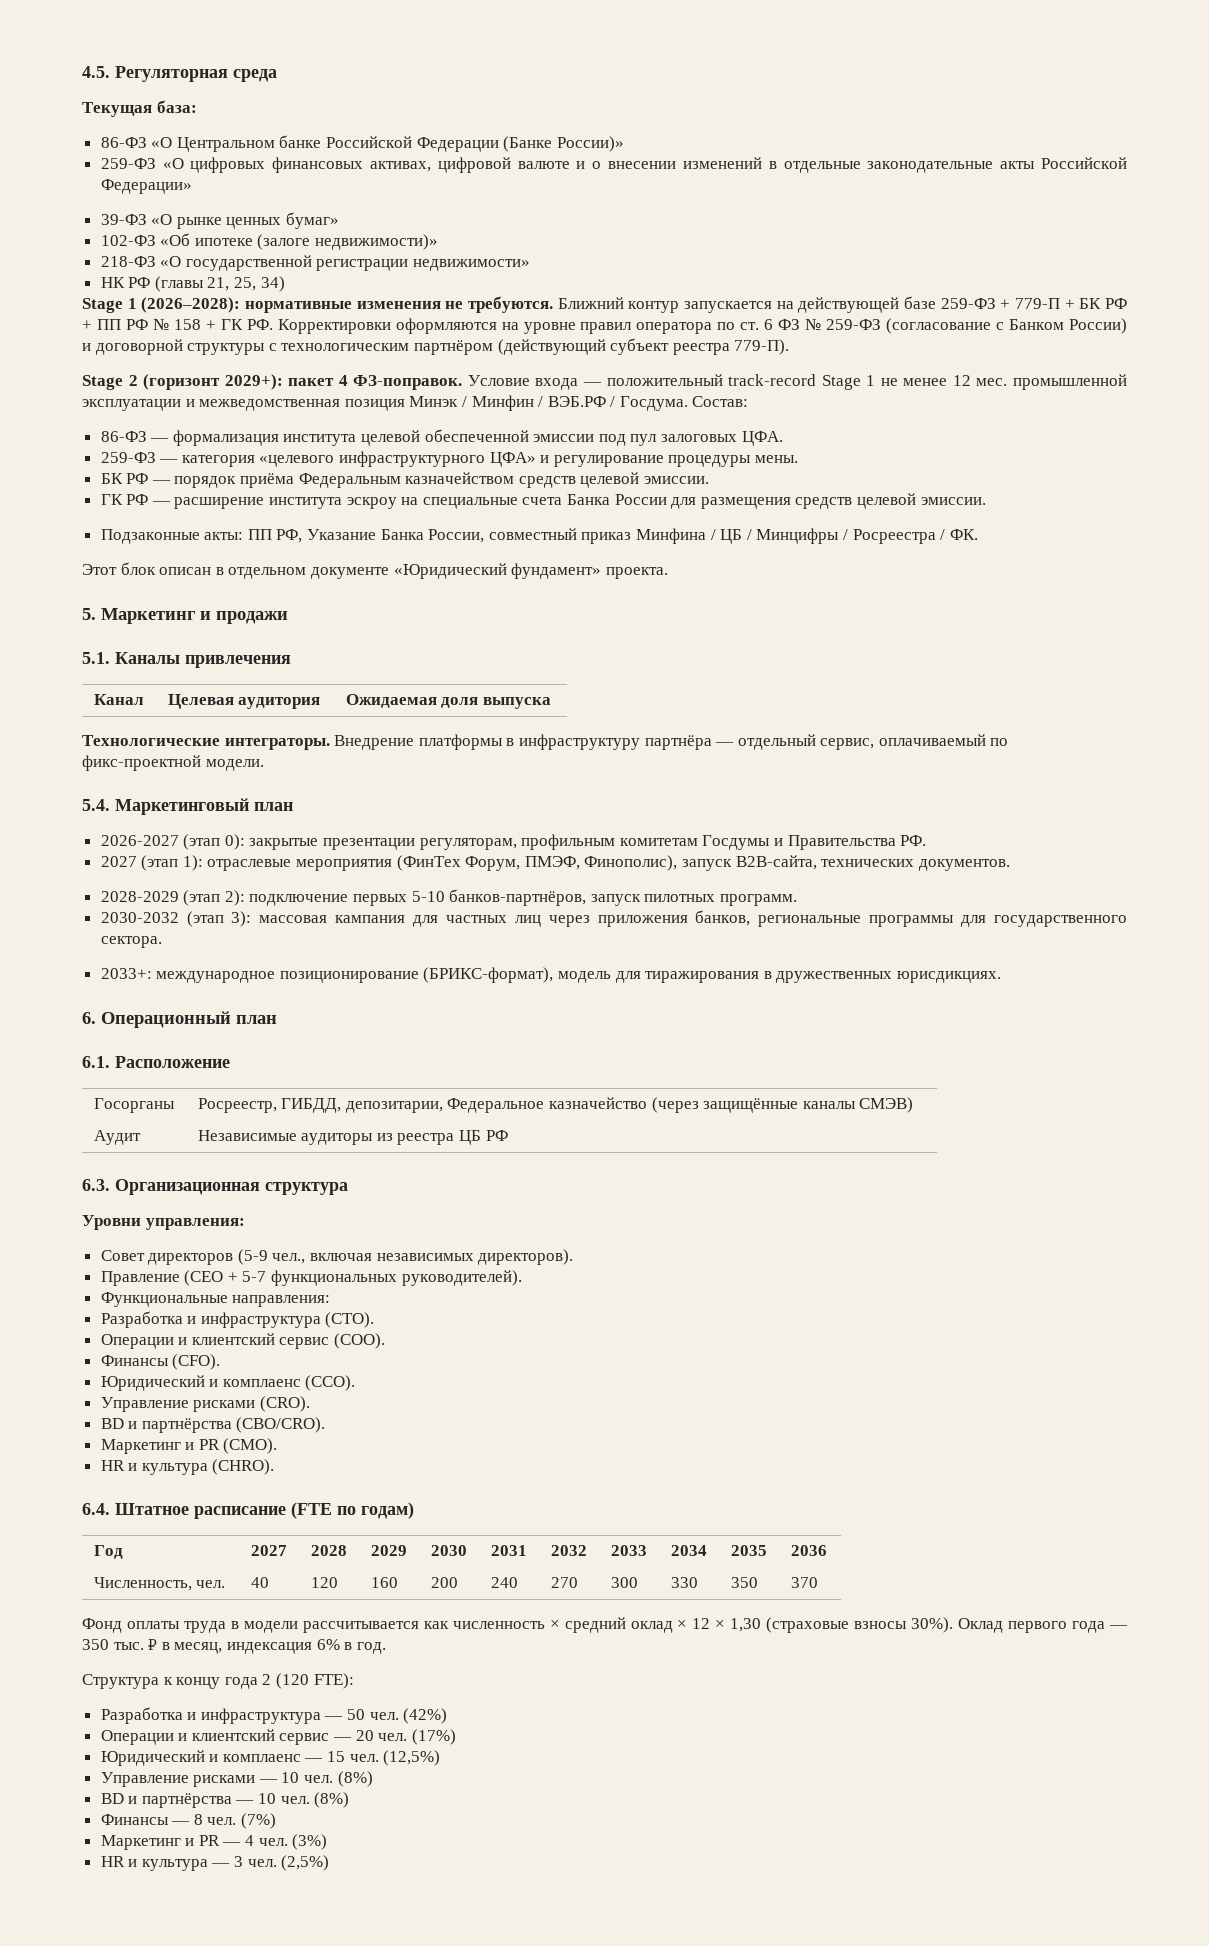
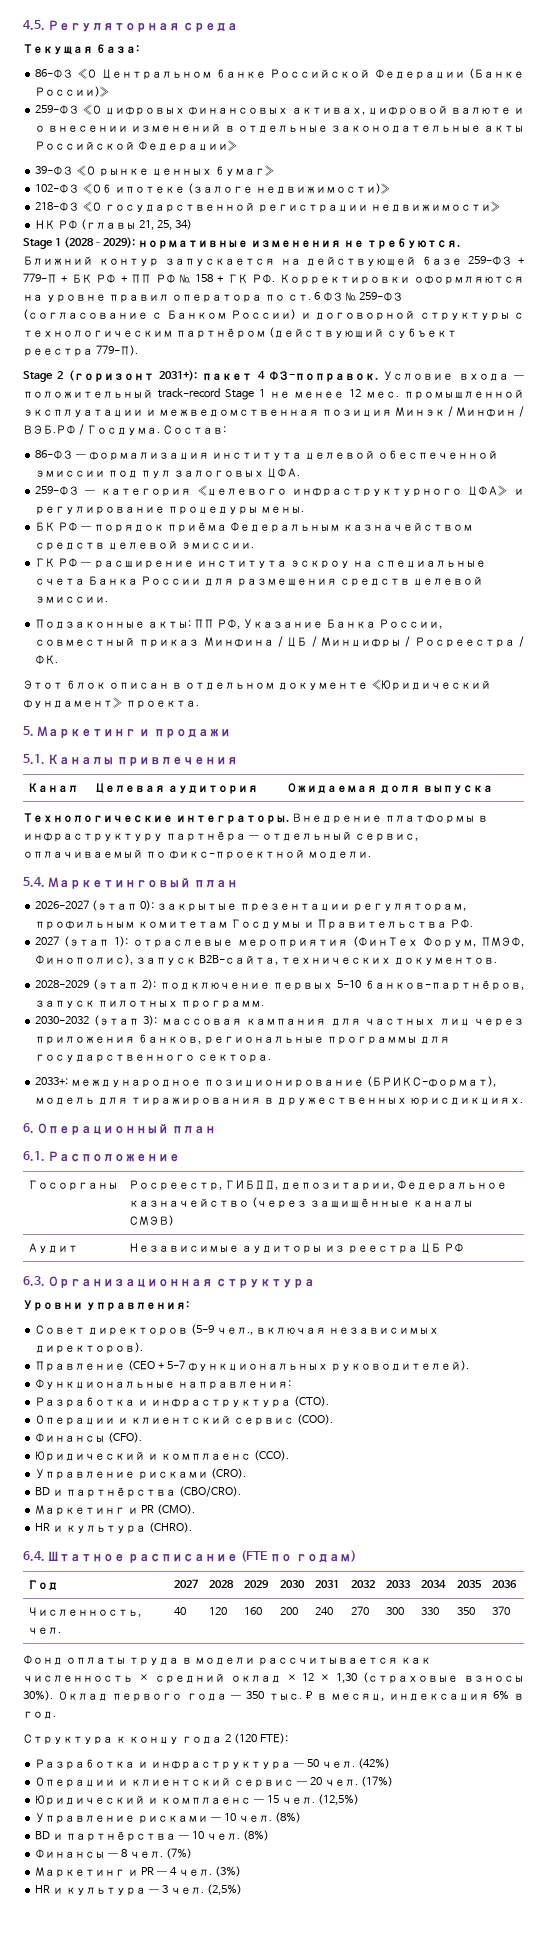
- Stage 1 (2026–2028): нормативные изменения не требуются.
+ Stage 1 (2028–2029): нормативные изменения не требуются.
- Stage 2 (горизонт 2029+): пакет 4 ФЗ-поправок.
+ Stage 2 (горизонт 2031+): пакет 4 ФЗ-поправок.

